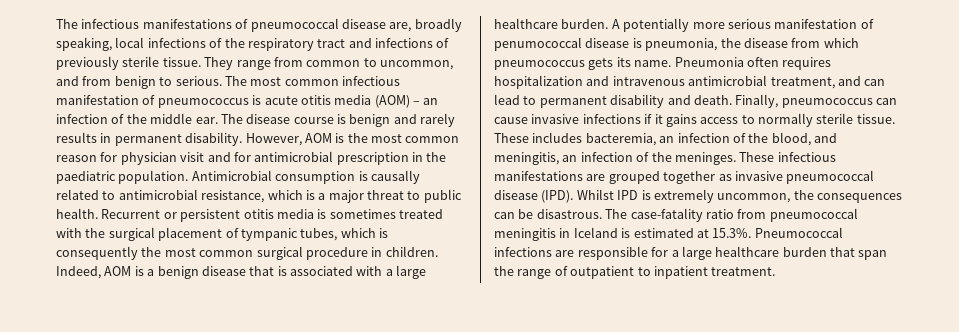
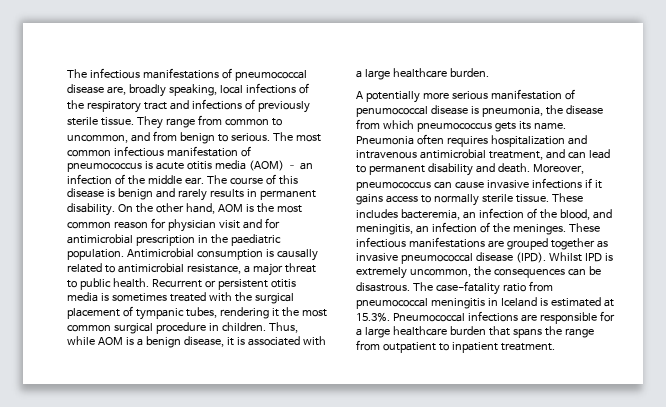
- The disease course is benign and rarely results in permanent disability.
+ The course of this disease is benign and rarely results in permanent disability.
- However, AOM is the most common reason for physician visit and for antimicrobial prescription in the paediatric population.
+ On the other hand, AOM is the most common reason for physician visit and for antimicrobial prescription in the paediatric population.
- Antimicrobial consumption is causally related to antimicrobial resistance, which is a major threat to public health.
+ Antimicrobial consumption is causally related to antimicrobial resistance, a major threat to public health.
- Recurrent or persistent otitis media is sometimes treated with the surgical placement of tympanic tubes, which is consequently the most common surgical procedure in children.
+ Recurrent or persistent otitis media is sometimes treated with the surgical placement of tympanic tubes, rendering it the most common surgical procedure in children.
- Indeed, AOM is a benign disease that is associated with a large healthcare burden. A potentially more serious manifestation of penumococcal disease is pneumonia, the disease from which pneumococcus gets its name.
+ Thus, while AOM is a benign disease, it is associated with a large healthcare burden.
+ A potentially more serious manifestation of penumococcal disease is pneumonia, the disease from which pneumococcus gets its name.
- Finally, pneumococcus can cause invasive infections if it gains access to normally sterile tissue.
+ Moreover, pneumococcus can cause invasive infections if it gains access to normally sterile tissue.
- The case-fatality ratio from pneumococcal meningitis in Iceland is estimated at 15.3%. Pneumococcal infections are responsible for a large healthcare burden that span the range of outpatient to inpatient treatment.
+ The case-fatality ratio from pneumococcal meningitis in Iceland is estimated at 15.3%. Pneumococcal infections are responsible for a large healthcare burden that spans the range from outpatient to inpatient treatment.

